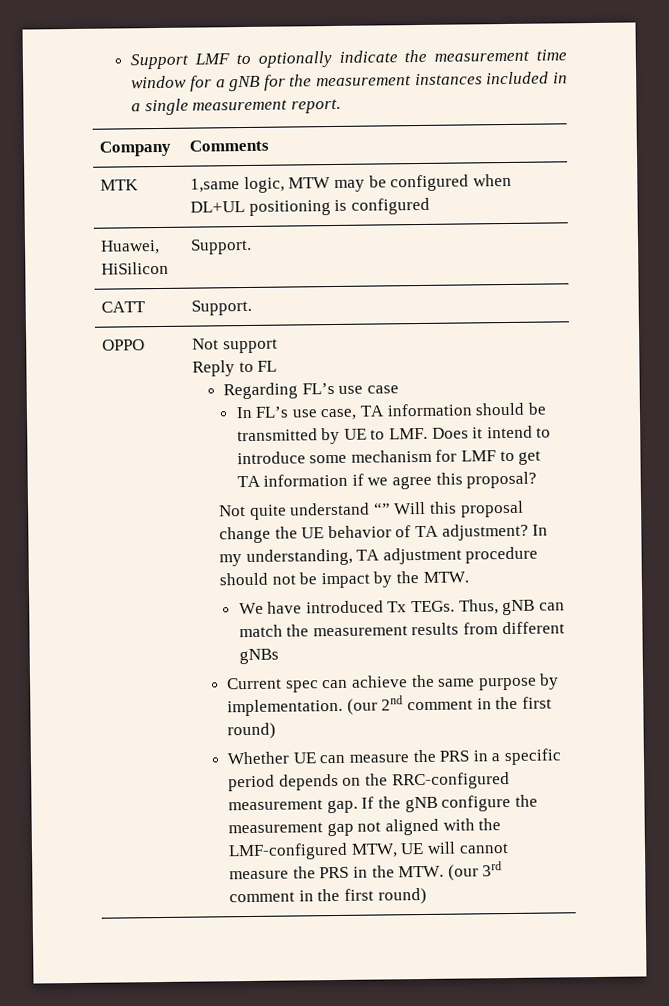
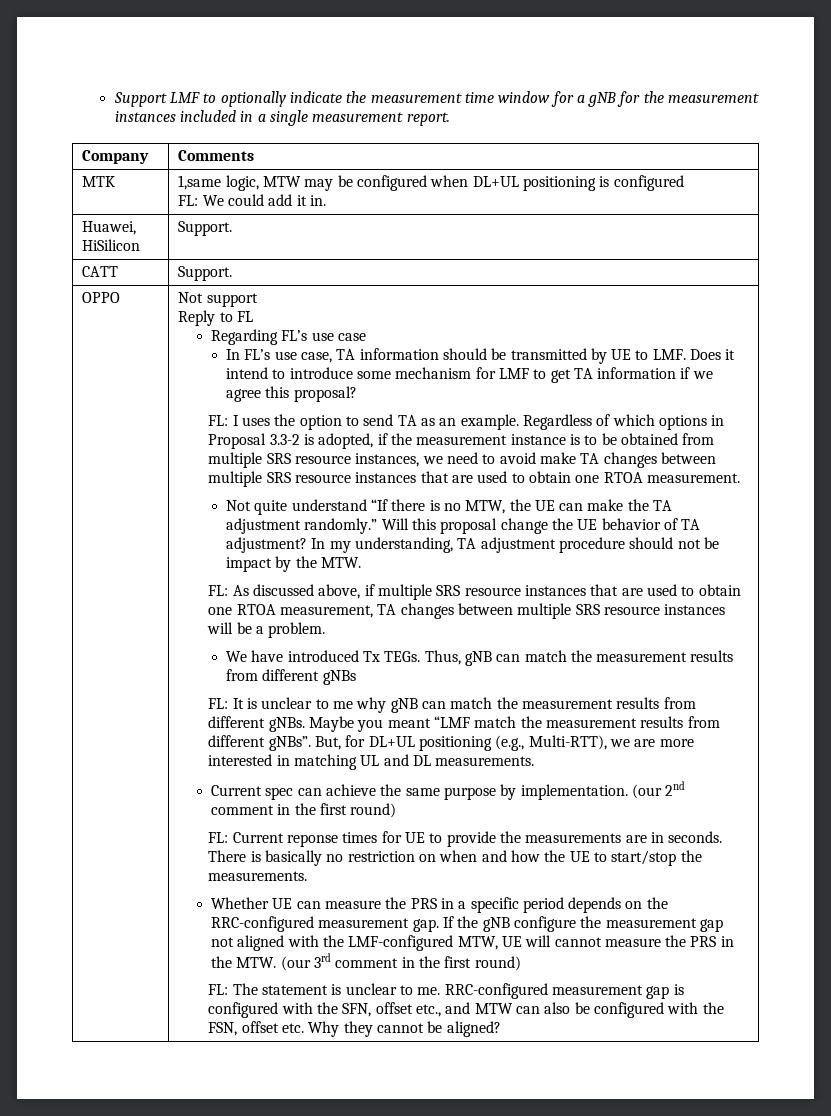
  MTK | 1,same logic, MTW may be configured when DL+UL positioning is configured
+ FL: We could add it in.
- Not quite understand “” Will this proposal change the UE behavior of TA adjustment?
+ FL: I uses the option to send TA as an example. Regardless of which options in Proposal 3.3-2 is adopted, if the measurement instance is to be obtained from multiple SRS resource instances, we need to avoid make TA changes between multiple SRS resource instances that are used to obtain one RTOA measurement.
+ Not quite understand “If there is no MTW, the UE can make the TA adjustment randomly.” Will this proposal change the UE behavior of TA adjustment?
+ FL: As discussed above, if multiple SRS resource instances that are used to obtain one RTOA measurement, TA changes between multiple SRS resource instances will be a problem.
+ FL: It is unclear to me why gNB can match the measurement results from different gNBs. Maybe you meant “LMF match the measurement results from different gNBs”. But, for DL+UL positioning (e.g., Multi-RTT), we are more interested in matching UL and DL measurements.
+ FL: Current reponse times for UE to provide the measurements are in seconds. There is basically no restriction on when and how the UE to start/stop the measurements.
+ FL: The statement is unclear to me. RRC-configured measurement gap is configured with the SFN, offset etc., and MTW can also be configured with the FSN, offset etc. Why they cannot be aligned?

